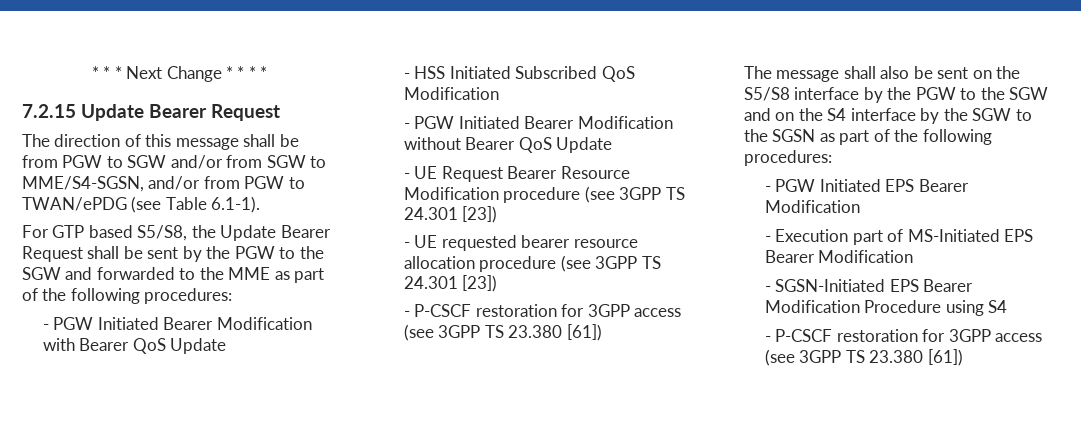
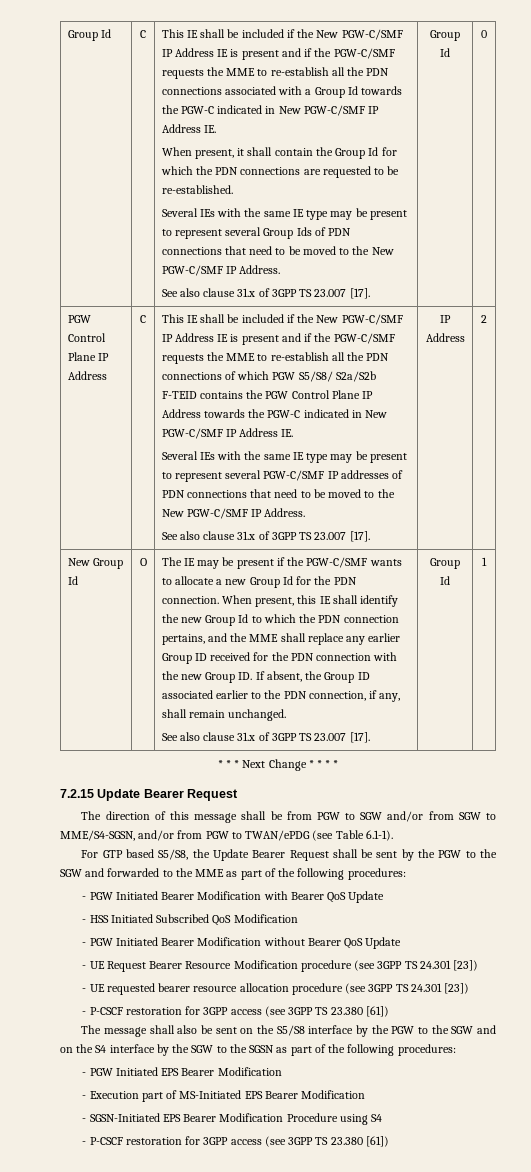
+ Group Id | C | This IE shall be included if the New PGW-C/SMF IP Address IE is present and if the PGW-C/SMF requests the MME to re-establish all the PDN connections associated with a Group Id towards the PGW-C indicated in New PGW-C/SMF IP Address IE.
+ When present, it shall contain the Group Id for which the PDN connections are requested to be re-established.
+ Several IEs with the same IE type may be present to represent several Group Ids of PDN connections that need to be moved to the New PGW-C/SMF IP Address.
+ See also clause 31.x of 3GPP TS 23.007 [17]. | Group Id | 0
+ PGW Control Plane IP Address | C | This IE shall be included if the New PGW-C/SMF IP Address IE is present and if the PGW-C/SMF requests the MME to re-establish all the PDN connections of which PGW S5/S8/ S2a/S2b F-TEID contains the PGW Control Plane IP Address towards the PGW-C indicated in New PGW-C/SMF IP Address IE.
+ Several IEs with the same IE type may be present to represent several PGW-C/SMF IP addresses of PDN connections that need to be moved to the New PGW-C/SMF IP Address.
+ See also clause 31.x of 3GPP TS 23.007 [17]. | IP Address | 2
+ New Group Id | O | The IE may be present if the PGW-C/SMF wants to allocate a new Group Id for the PDN connection. When present, this IE shall identify the new Group Id to which the PDN connection pertains, and the MME shall replace any earlier Group ID received for the PDN connection with the new Group ID. If absent, the Group ID associated earlier to the PDN connection, if any, shall remain unchanged.
+ See also clause 31.x of 3GPP TS 23.007 [17]. | Group Id | 1

